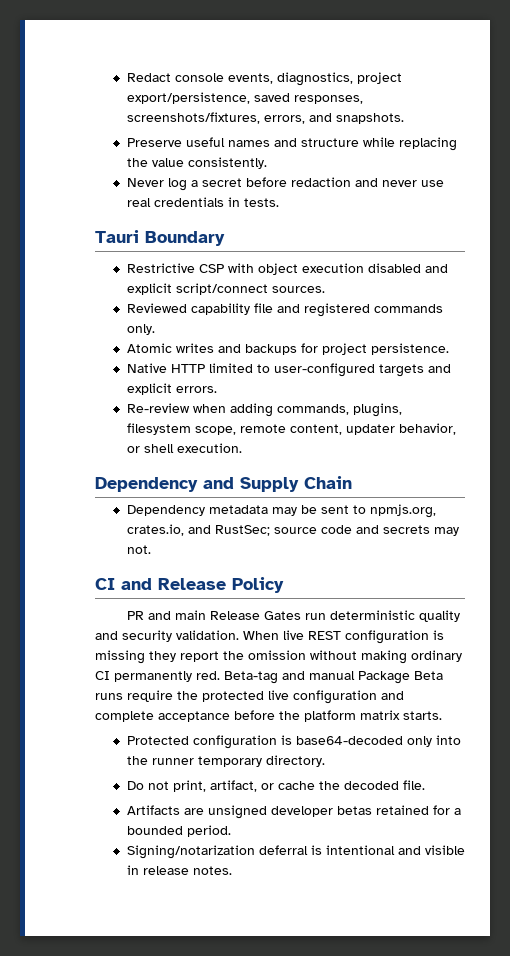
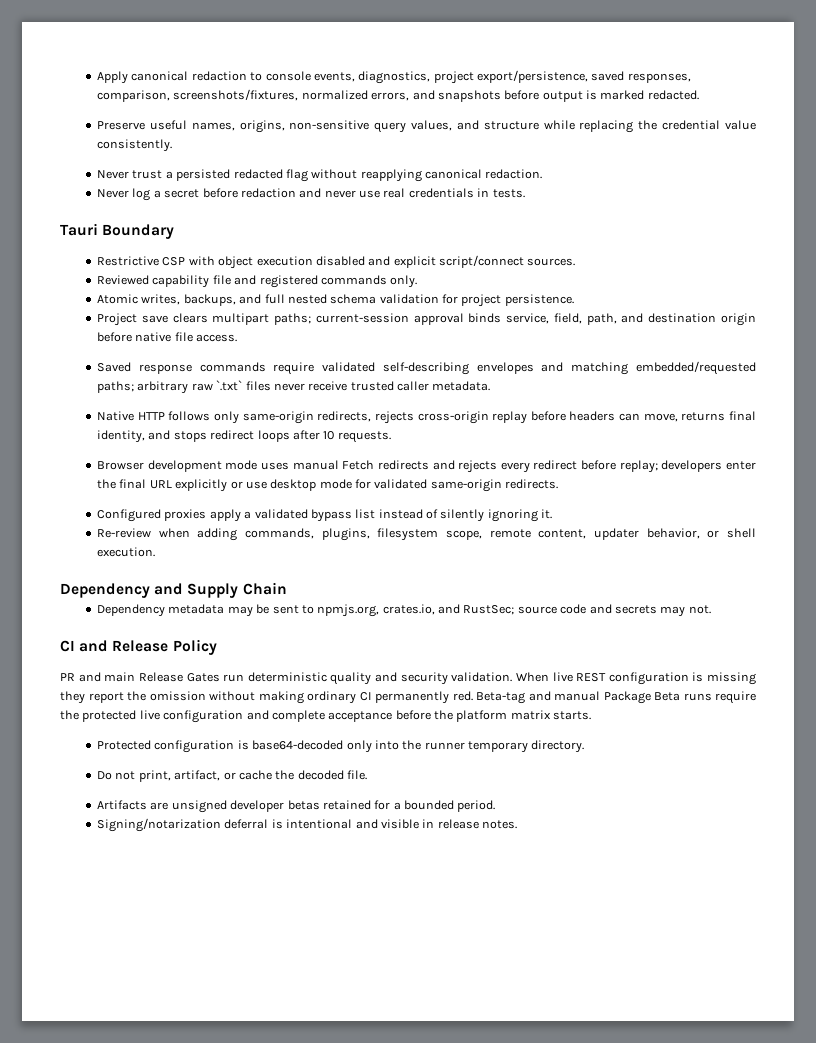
- Redact console events, diagnostics, project export/persistence, saved responses, screenshots/fixtures, errors, and snapshots.
- Preserve useful names and structure while replacing the value consistently.
+ Apply canonical redaction to console events, diagnostics, project export/persistence, saved responses, comparison, screenshots/fixtures, normalized errors, and snapshots before output is marked redacted.
+ Preserve useful names, origins, non-sensitive query values, and structure while replacing the credential value consistently.
+ Never trust a persisted redacted flag without reapplying canonical redaction.
- Atomic writes and backups for project persistence.
- Native HTTP limited to user-configured targets and explicit errors.
+ Atomic writes, backups, and full nested schema validation for project persistence.
+ Project save clears multipart paths; current-session approval binds service, field, path, and destination origin before native file access.
+ Saved response commands require validated self-describing envelopes and matching embedded/requested paths; arbitrary raw `.txt` files never receive trusted caller metadata.
+ Native HTTP follows only same-origin redirects, rejects cross-origin replay before headers can move, returns final identity, and stops redirect loops after 10 requests.
+ Browser development mode uses manual Fetch redirects and rejects every redirect before replay; developers enter the final URL explicitly or use desktop mode for validated same-origin redirects.
+ Configured proxies apply a validated bypass list instead of silently ignoring it.

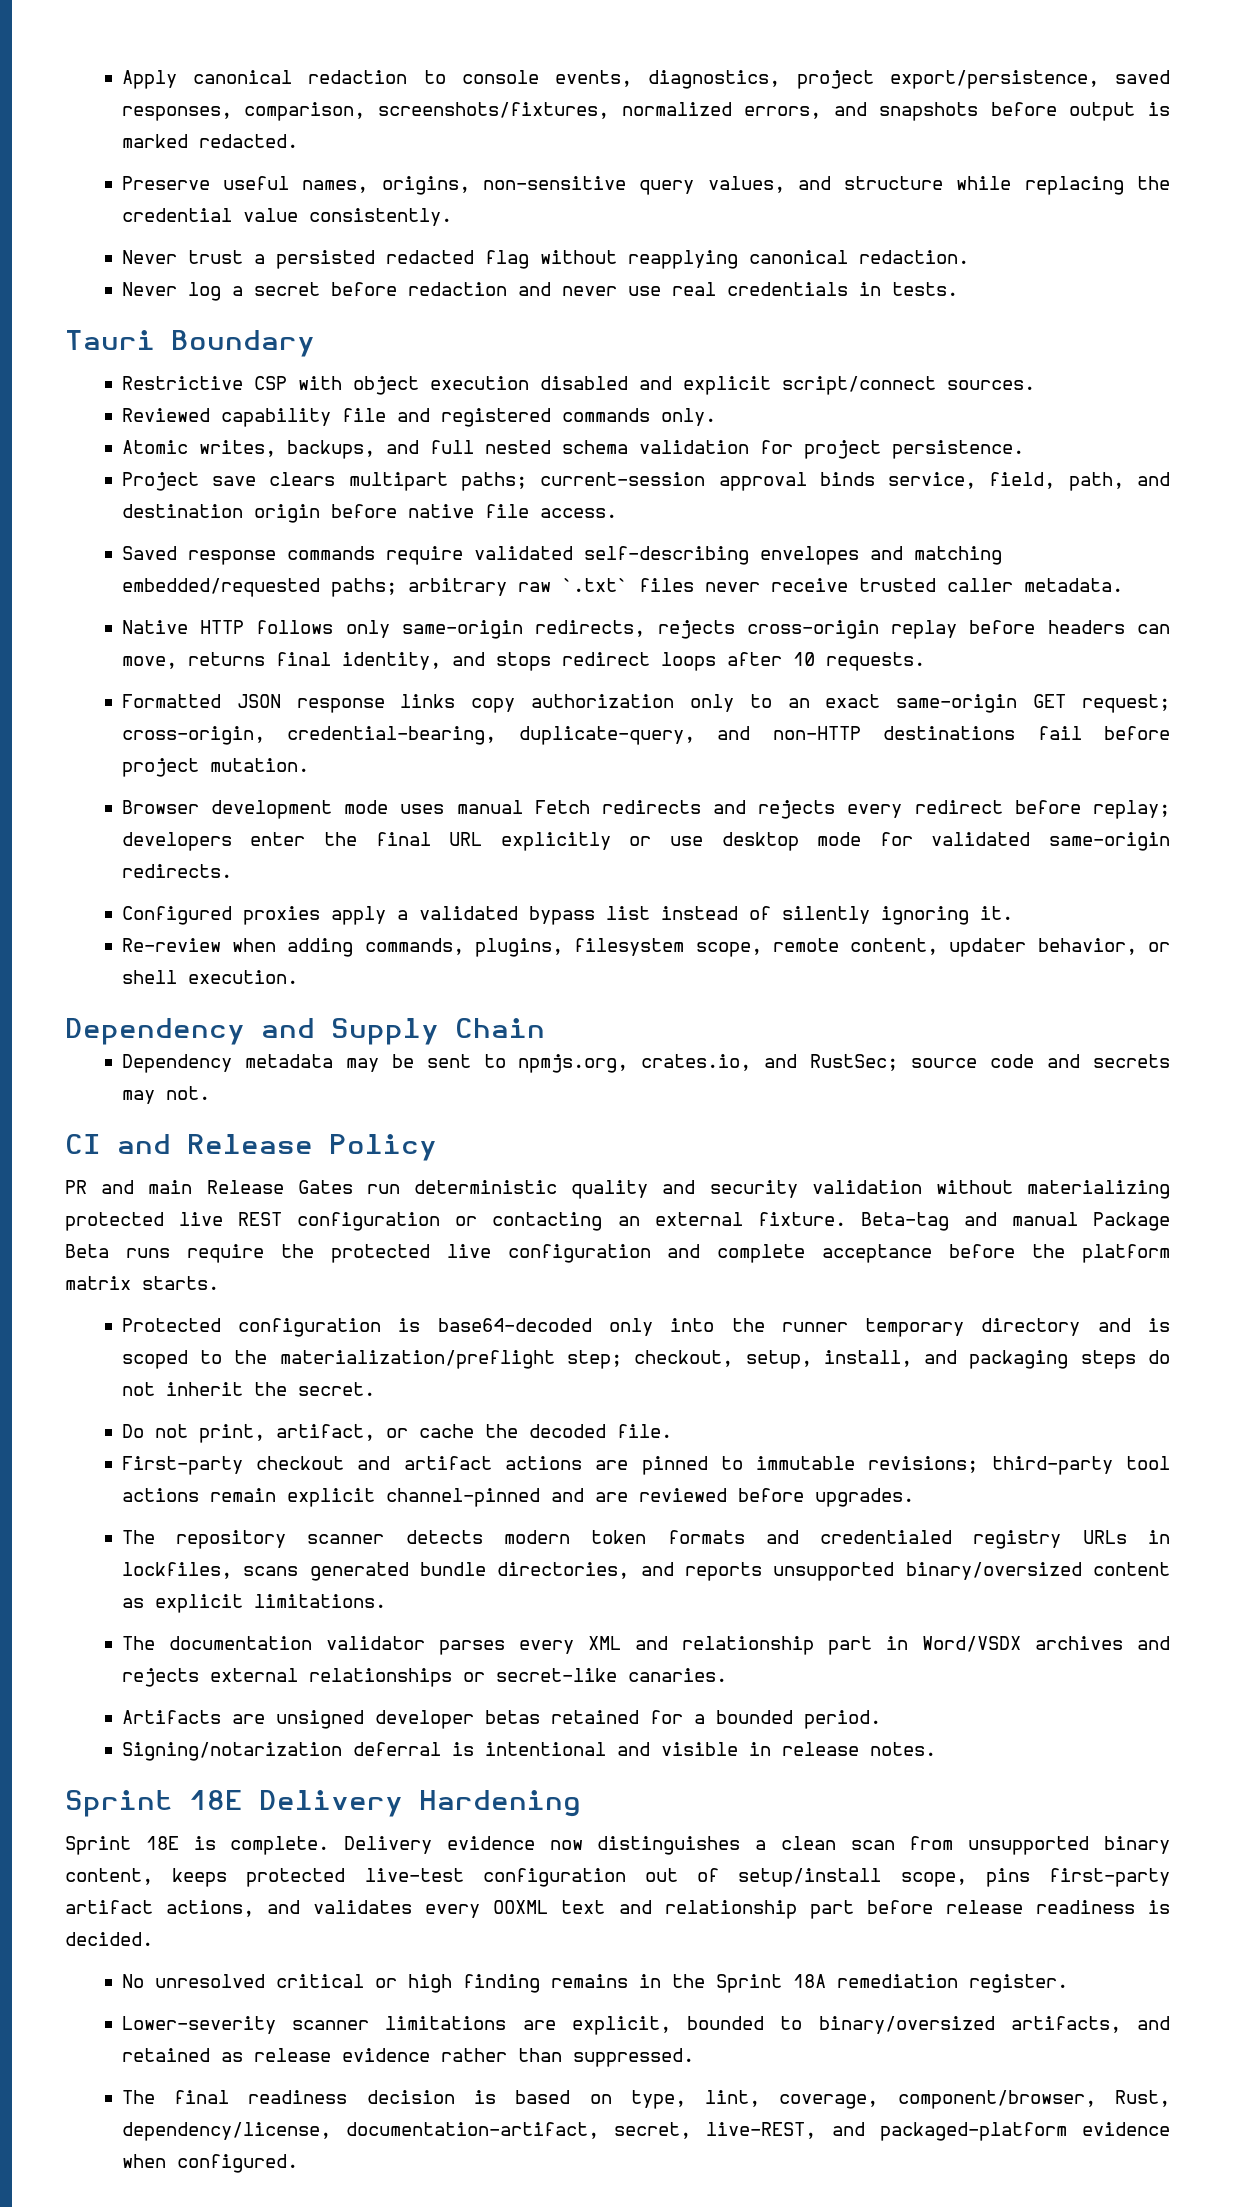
+ Formatted JSON response links copy authorization only to an exact same-origin GET request; cross-origin, credential-bearing, duplicate-query, and non-HTTP destinations fail before project mutation.
- PR and main Release Gates run deterministic quality and security validation. When live REST configuration is missing they report the omission without making ordinary CI permanently red.
+ PR and main Release Gates run deterministic quality and security validation without materializing protected live REST configuration or contacting an external fixture.
- Protected configuration is base64-decoded only into the runner temporary directory.
+ Protected configuration is base64-decoded only into the runner temporary directory and is scoped to the materialization/preflight step; checkout, setup, install, and packaging steps do not inherit the secret.
+ First-party checkout and artifact actions are pinned to immutable revisions; third-party tool actions remain explicit channel-pinned and are reviewed before upgrades.
+ The repository scanner detects modern token formats and credentialed registry URLs in lockfiles, scans generated bundle directories, and reports unsupported binary/oversized content as explicit limitations.
+ The documentation validator parses every XML and relationship part in Word/VSDX archives and rejects external relationships or secret-like canaries.
+ Sprint 18E Delivery Hardening
+ Sprint 18E is complete. Delivery evidence now distinguishes a clean scan from unsupported binary content, keeps protected live-test configuration out of setup/install scope, pins first-party artifact actions, and validates every OOXML text and relationship part before release readiness is decided.
+ No unresolved critical or high finding remains in the Sprint 18A remediation register.
+ Lower-severity scanner limitations are explicit, bounded to binary/oversized artifacts, and retained as release evidence rather than suppressed.
+ The final readiness decision is based on type, lint, coverage, component/browser, Rust, dependency/license, documentation-artifact, secret, live-REST, and packaged-platform evidence when configured.

